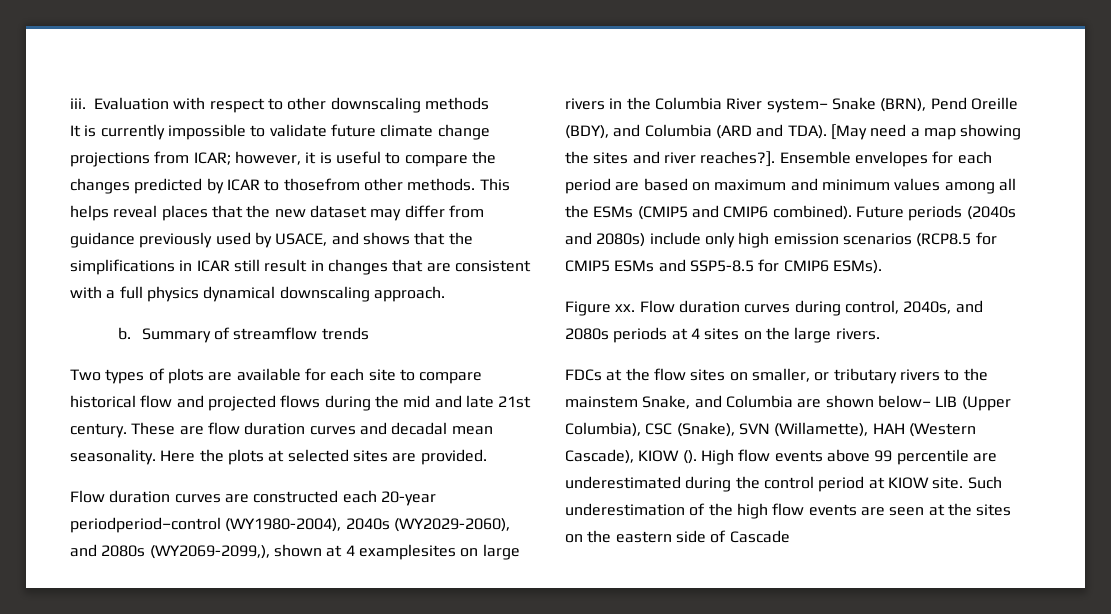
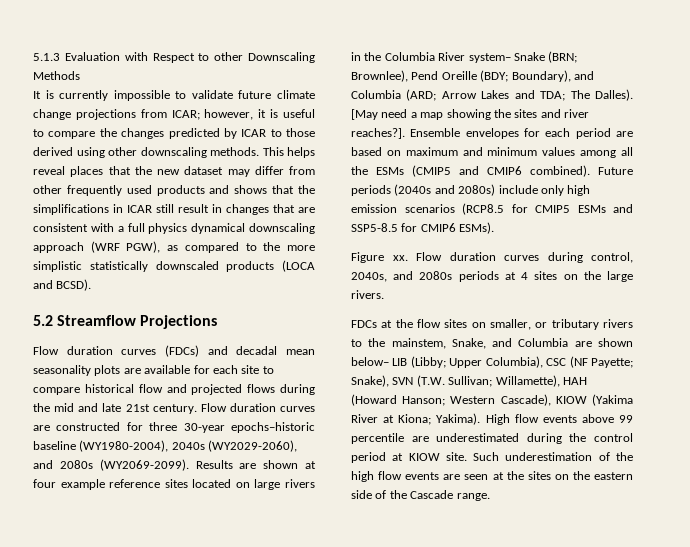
- iii. Evaluation with respect to other downscaling methods
+ 5.1.3 Evaluation with Respect to other Downscaling Methods
- It is currently impossible to validate future climate change projections from ICAR; however, it is useful to compare the changes predicted by ICAR to thosefrom other methods.
+ It is currently impossible to validate future climate change projections from ICAR; however, it is useful to compare the changes predicted by ICAR to those derived using other downscaling methods.
- This helps reveal places that the new dataset may differ from guidance previously used by USACE, and shows that the simplifications in ICAR still result in changes that are consistent with a full physics dynamical downscaling approach.
- b. Summary of streamflow trends
- Two types of plots are available for each site to compare historical flow and projected flows during the mid and late 21st century. These are flow duration curves and decadal mean seasonality. Here the plots at selected sites are provided.
- Flow duration curves are constructed each 20-year periodperiod–control (WY1980-2004), 2040s (WY2029-2060), and 2080s (WY2069-2099,), shown at 4 examplesites on large rivers in the Columbia River system– Snake (BRN), Pend Oreille (BDY), and Columbia (ARD and TDA).
+ This helps reveal places that the new dataset may differ from other frequently used products and shows that the simplifications in ICAR still result in changes that are consistent with a full physics dynamical downscaling approach (WRF PGW), as compared to the more simplistic statistically downscaled products (LOCA and BCSD).
+ 5.2 Streamflow Projections
+ Flow duration curves (FDCs) and decadal mean seasonality plots are available for each site to compare historical flow and projected flows during the mid and late 21st century. Flow duration curves are constructed for three 30-year epochs–historic baseline (WY1980-2004), 2040s (WY2029-2060), and 2080s (WY2069-2099). Results are shown at four example reference sites located on large rivers in the Columbia River system– Snake (BRN; Brownlee), Pend Oreille (BDY; Boundary), and Columbia (ARD; Arrow Lakes and TDA; The Dalles).
- FDCs at the flow sites on smaller, or tributary rivers to the mainstem Snake, and Columbia are shown below– LIB (Upper Columbia), CSC (Snake), SVN (Willamette), HAH (Western Cascade), KIOW ().
+ FDCs at the flow sites on smaller, or tributary rivers to the mainstem, Snake, and Columbia are shown below– LIB (Libby; Upper Columbia), CSC (NF Payette; Snake), SVN (T.W. Sullivan; Willamette), HAH (Howard Hanson; Western Cascade), KIOW (Yakima River at Kiona; Yakima).
- Such underestimation of the high flow events are seen at the sites on the eastern side of Cascade
+ Such underestimation of the high flow events are seen at the sites on the eastern side of the Cascade range.

